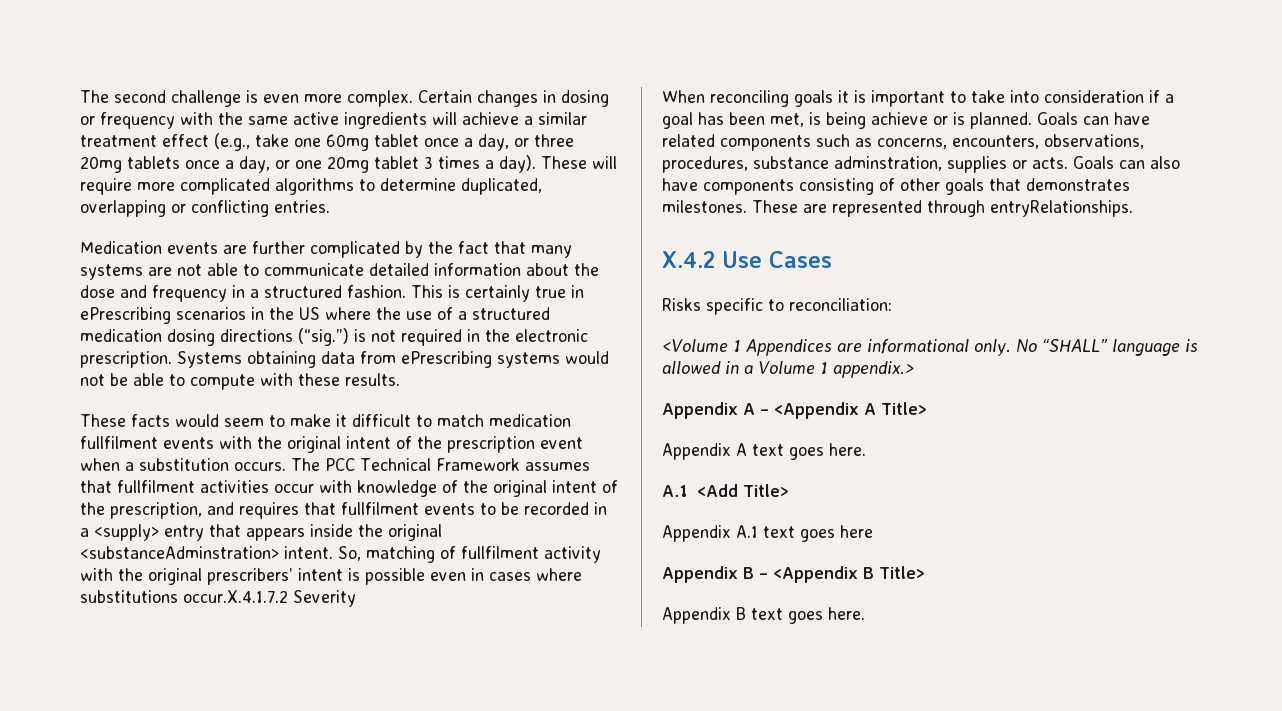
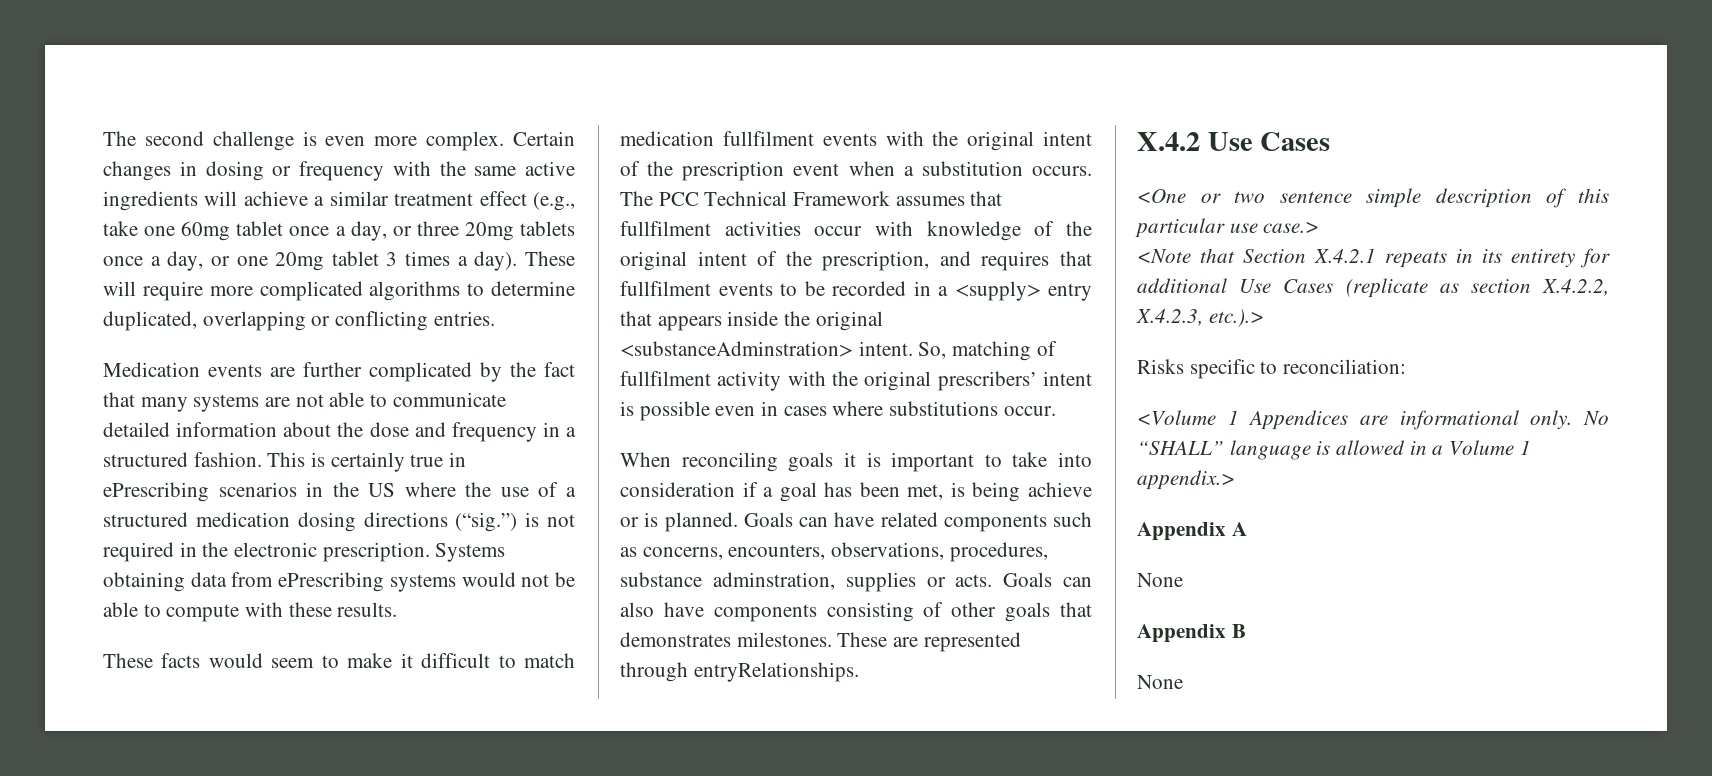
- So, matching of fullfilment activity with the original prescribers’ intent is possible even in cases where substitutions occur.X.4.1.7.2 Severity
+ So, matching of fullfilment activity with the original prescribers’ intent is possible even in cases where substitutions occur.
+ <One or two sentence simple description of this particular use case.>
+ <Note that Section X.4.2.1 repeats in its entirety for additional Use Cases (replicate as section X.4.2.2, X.4.2.3, etc.).>
- Appendix A – <Appendix A Title>
- Appendix A text goes here.
- A.1 <Add Title>
- Appendix A.1 text goes here
- Appendix B – <Appendix B Title>
- Appendix B text goes here.
+ Appendix A
+ None
+ Appendix B
+ None

